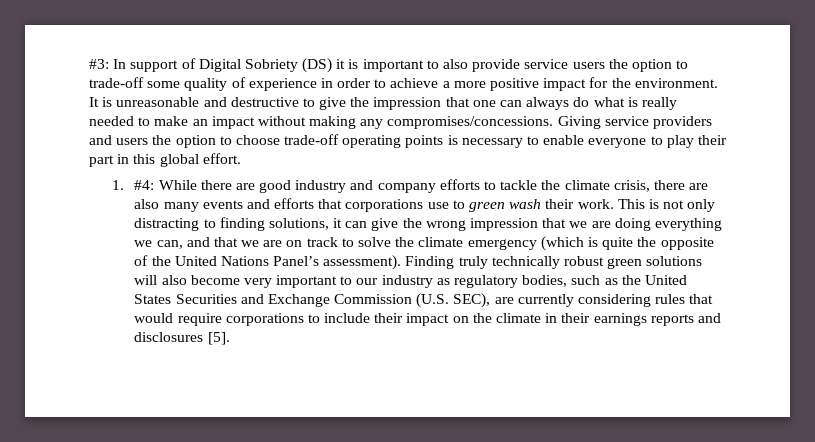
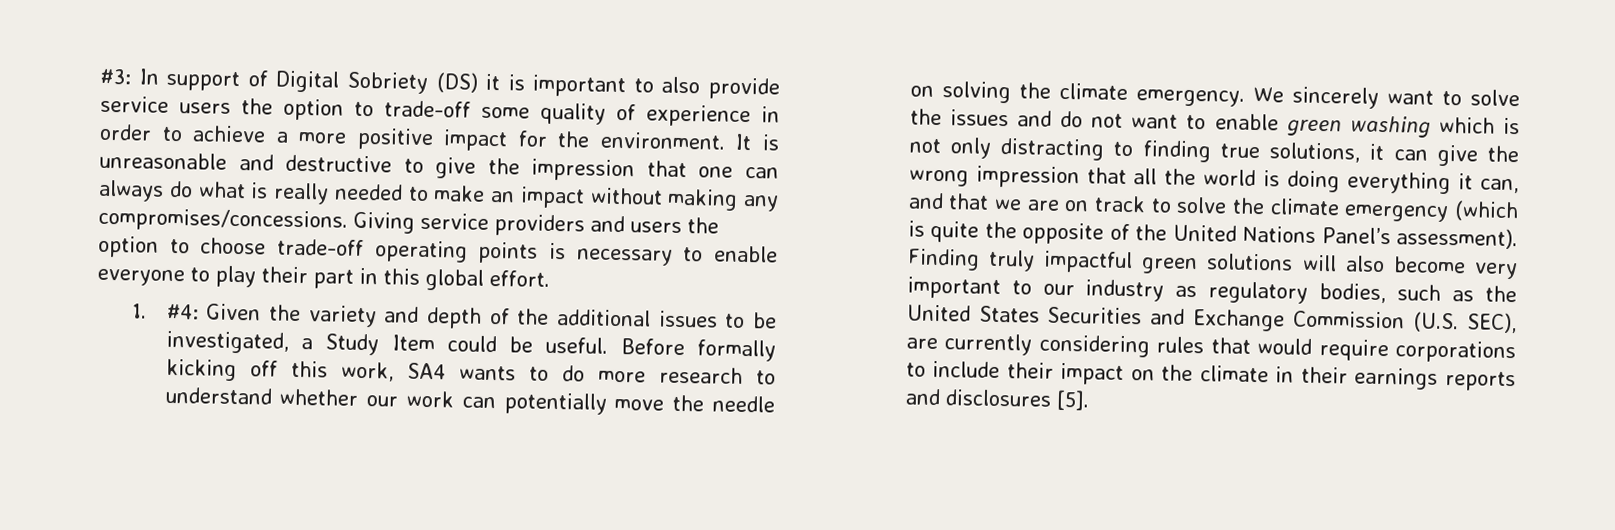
- 1. #4: While there are good industry and company efforts to tackle the climate crisis, there are also many events and efforts that corporations use to green wash their work. This is not only distracting to finding solutions, it can give the wrong impression that we are doing everything we can, and that we are on track to solve the climate emergency (which is quite the opposite of the United Nations Panel’s assessment).
+ 1. #4: Given the variety and depth of the additional issues to be investigated, a Study Item could be useful. Before formally kicking off this work, SA4 wants to do more research to understand whether our work can potentially move the needle on solving the climate emergency. We sincerely want to solve the issues and do not want to enable green washing which is not only distracting to finding true solutions, it can give the wrong impression that all the world is doing everything it can, and that we are on track to solve the climate emergency (which is quite the opposite of the United Nations Panel’s assessment).
- Finding truly technically robust green solutions will also become very important to our industry as regulatory bodies, such as the United States Securities and Exchange Commission (U.S. SEC), are currently considering rules that would require corporations to include their impact on the climate in their earnings reports and disclosures [5].
+ Finding truly impactful green solutions will also become very important to our industry as regulatory bodies, such as the United States Securities and Exchange Commission (U.S. SEC), are currently considering rules that would require corporations to include their impact on the climate in their earnings reports and disclosures [5].

